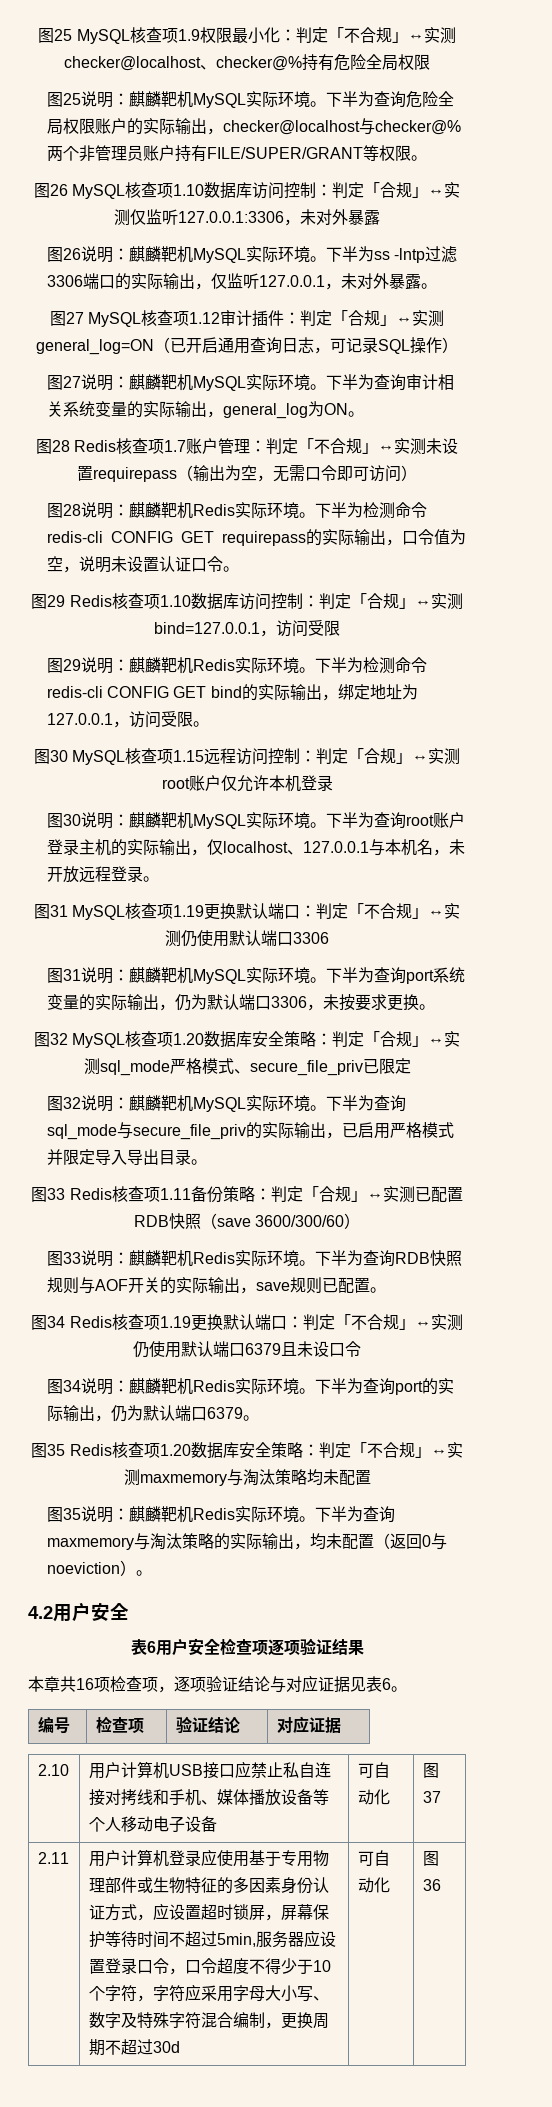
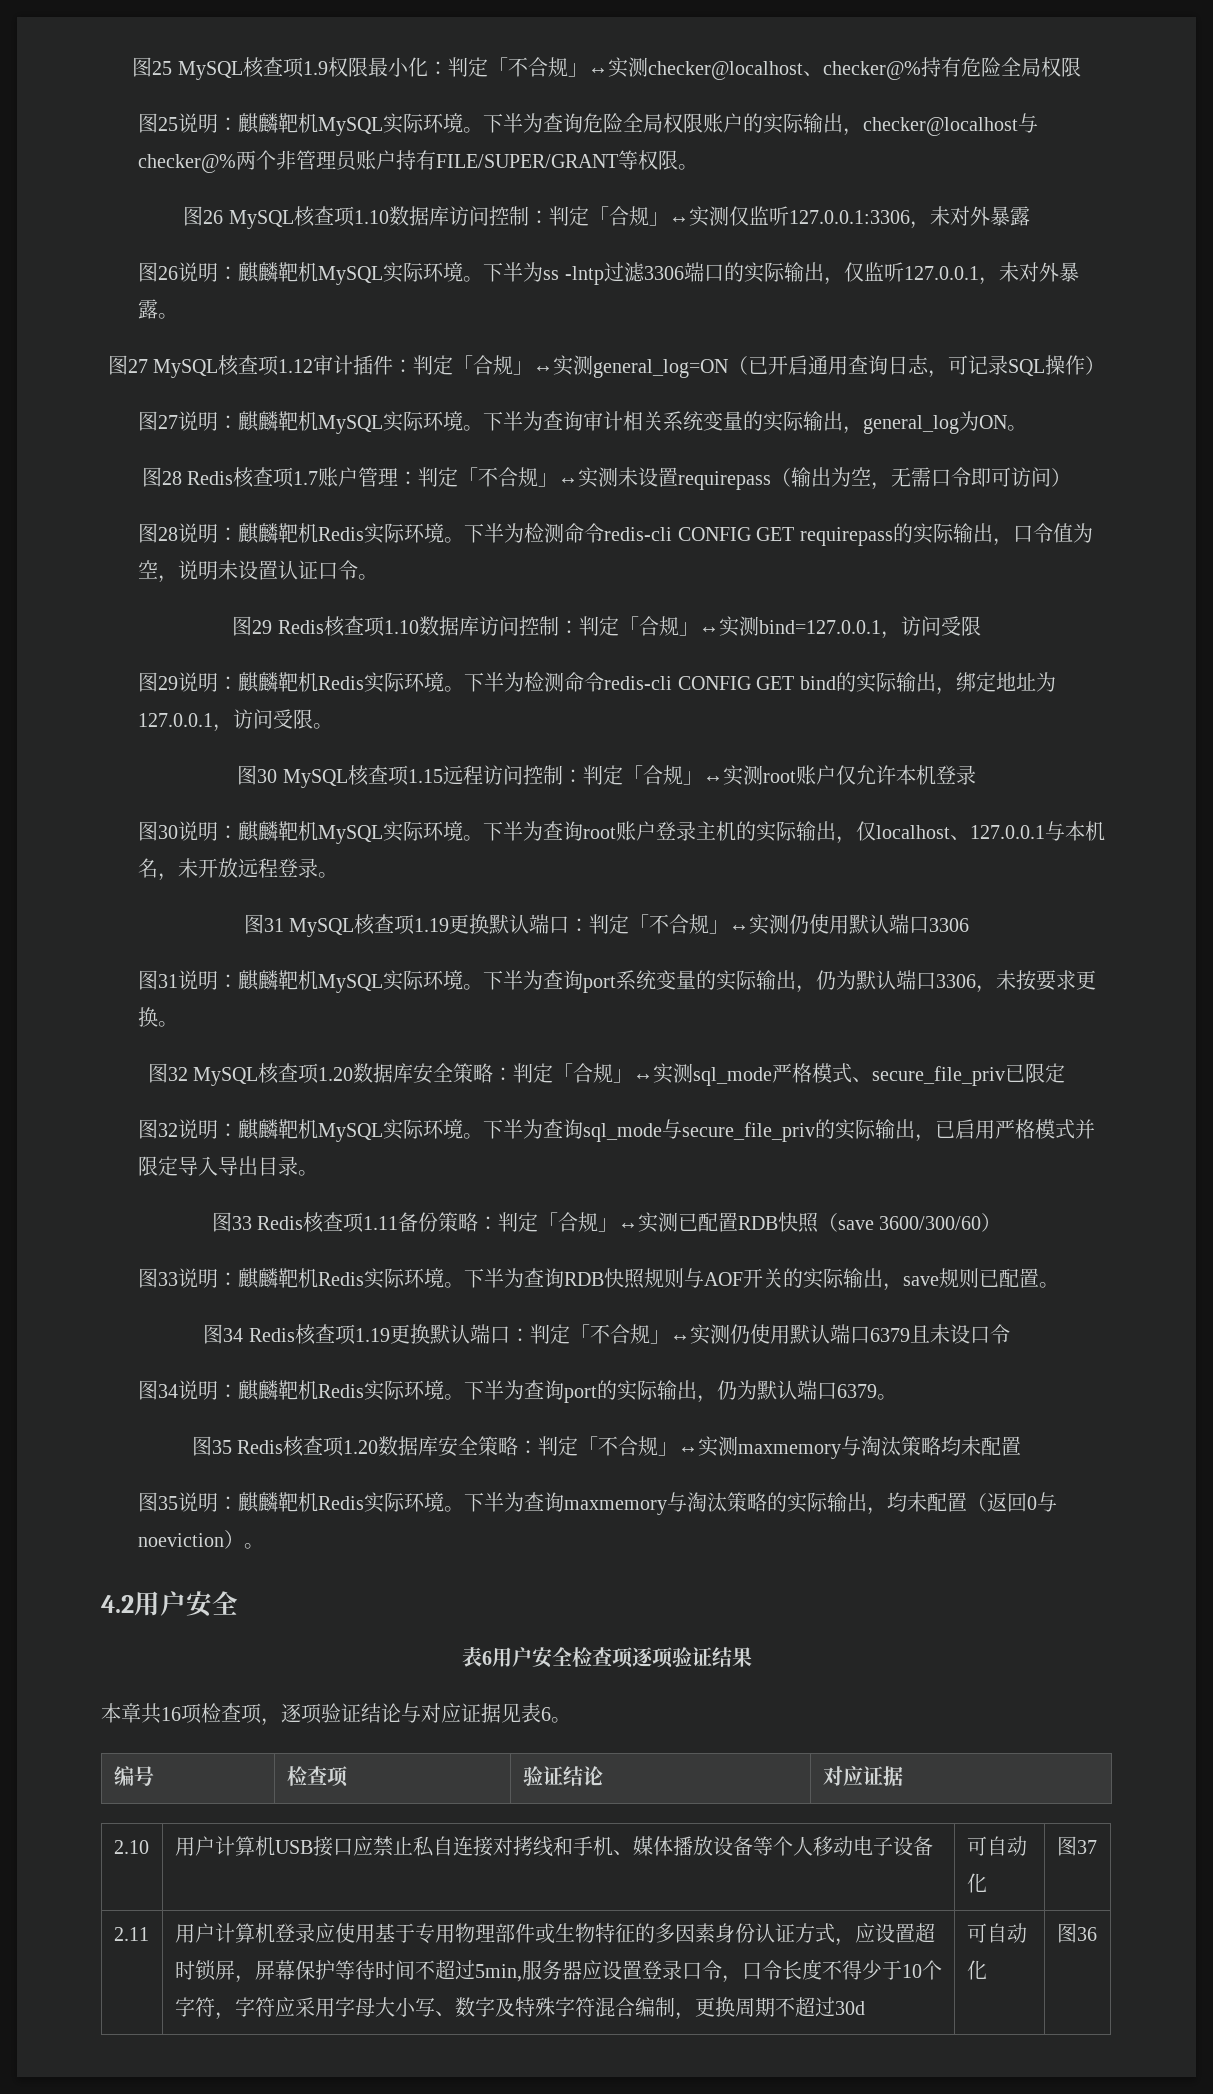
- 用户计算机登录应使用基于专用物理部件或生物特征的多因素身份认证方式，应设置超时锁屏，屏幕保护等待时间不超过5min,服务器应设置登录口令，口令超度不得少于10个字符，字符应采用字母大小写、数字及特殊字符混合编制，更换周期不超过30d
+ 用户计算机登录应使用基于专用物理部件或生物特征的多因素身份认证方式，应设置超时锁屏，屏幕保护等待时间不超过5min,服务器应设置登录口令，口令长度不得少于10个字符，字符应采用字母大小写、数字及特殊字符混合编制，更换周期不超过30d

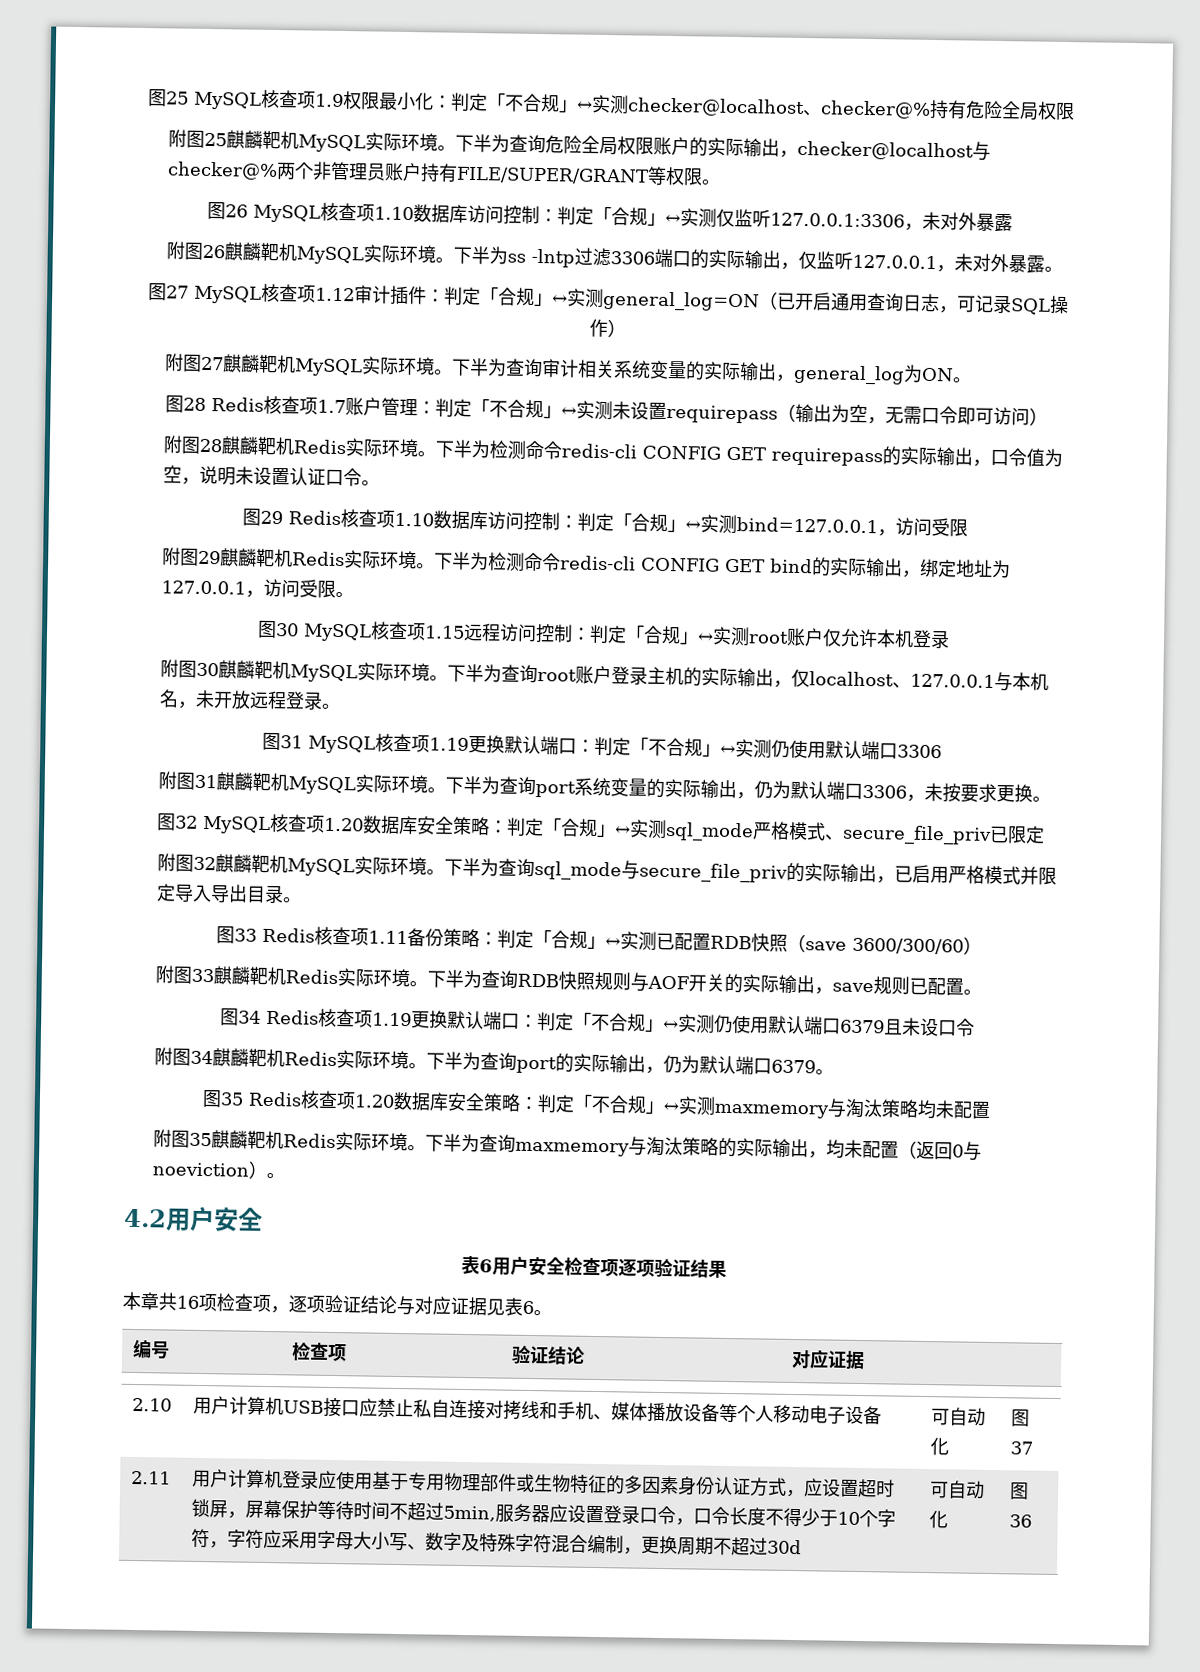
- 图25说明：麒麟靶机MySQL实际环境。
+ 附图25麒麟靶机MySQL实际环境。
- 图26说明：麒麟靶机MySQL实际环境。
+ 附图26麒麟靶机MySQL实际环境。
- 图27说明：麒麟靶机MySQL实际环境。
+ 附图27麒麟靶机MySQL实际环境。
- 图28说明：麒麟靶机Redis实际环境。
+ 附图28麒麟靶机Redis实际环境。
- 图29说明：麒麟靶机Redis实际环境。
+ 附图29麒麟靶机Redis实际环境。
- 图30说明：麒麟靶机MySQL实际环境。
+ 附图30麒麟靶机MySQL实际环境。
- 图31说明：麒麟靶机MySQL实际环境。
+ 附图31麒麟靶机MySQL实际环境。
- 图32说明：麒麟靶机MySQL实际环境。
+ 附图32麒麟靶机MySQL实际环境。
- 图33说明：麒麟靶机Redis实际环境。
+ 附图33麒麟靶机Redis实际环境。
- 图34说明：麒麟靶机Redis实际环境。
+ 附图34麒麟靶机Redis实际环境。
- 图35说明：麒麟靶机Redis实际环境。
+ 附图35麒麟靶机Redis实际环境。

